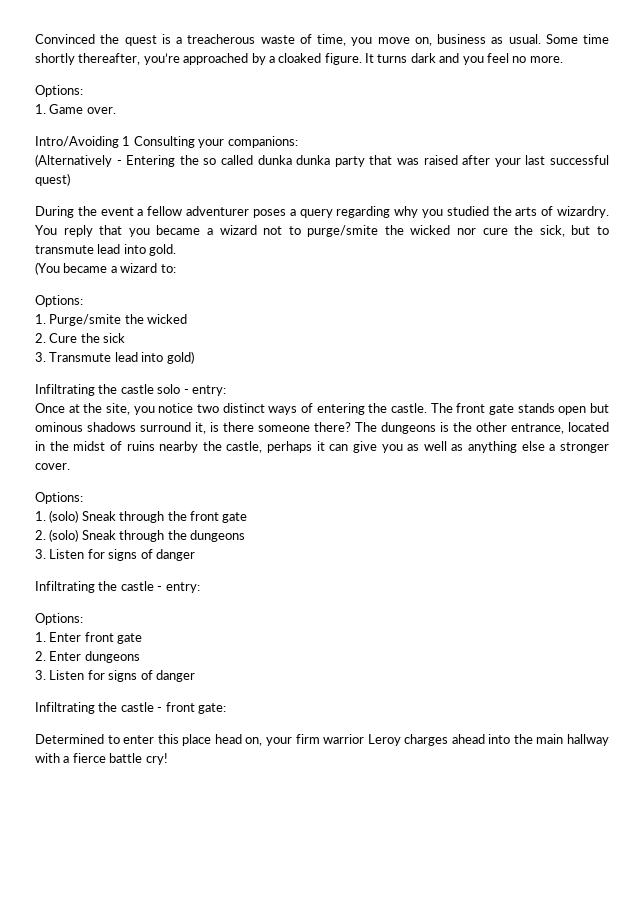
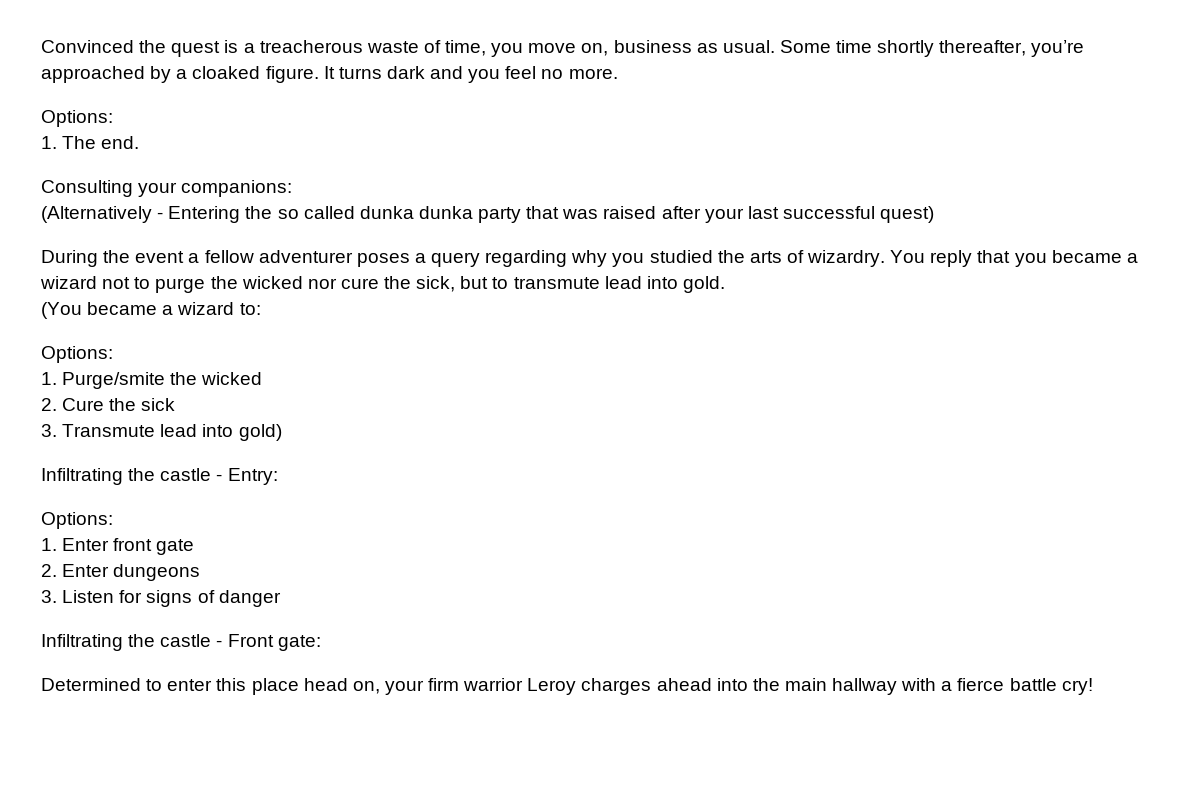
- 1. Game over.
- Intro/Avoiding 1 Consulting your companions:
+ 1. The end.
+ Consulting your companions:
- You reply that you became a wizard not to purge/smite the wicked nor cure the sick, but to transmute lead into gold.
+ You reply that you became a wizard not to purge the wicked nor cure the sick, but to transmute lead into gold.
- Infiltrating the castle solo - entry:
- Once at the site, you notice two distinct ways of entering the castle. The front gate stands open but ominous shadows surround it, is there someone there? The dungeons is the other entrance, located in the midst of ruins nearby the castle, perhaps it can give you as well as anything else a stronger cover.
- Options:
- 1. (solo) Sneak through the front gate
- 2. (solo) Sneak through the dungeons
- 3. Listen for signs of danger
- Infiltrating the castle - entry:
+ Infiltrating the castle - Entry:
- Infiltrating the castle - front gate:
+ Infiltrating the castle - Front gate:

